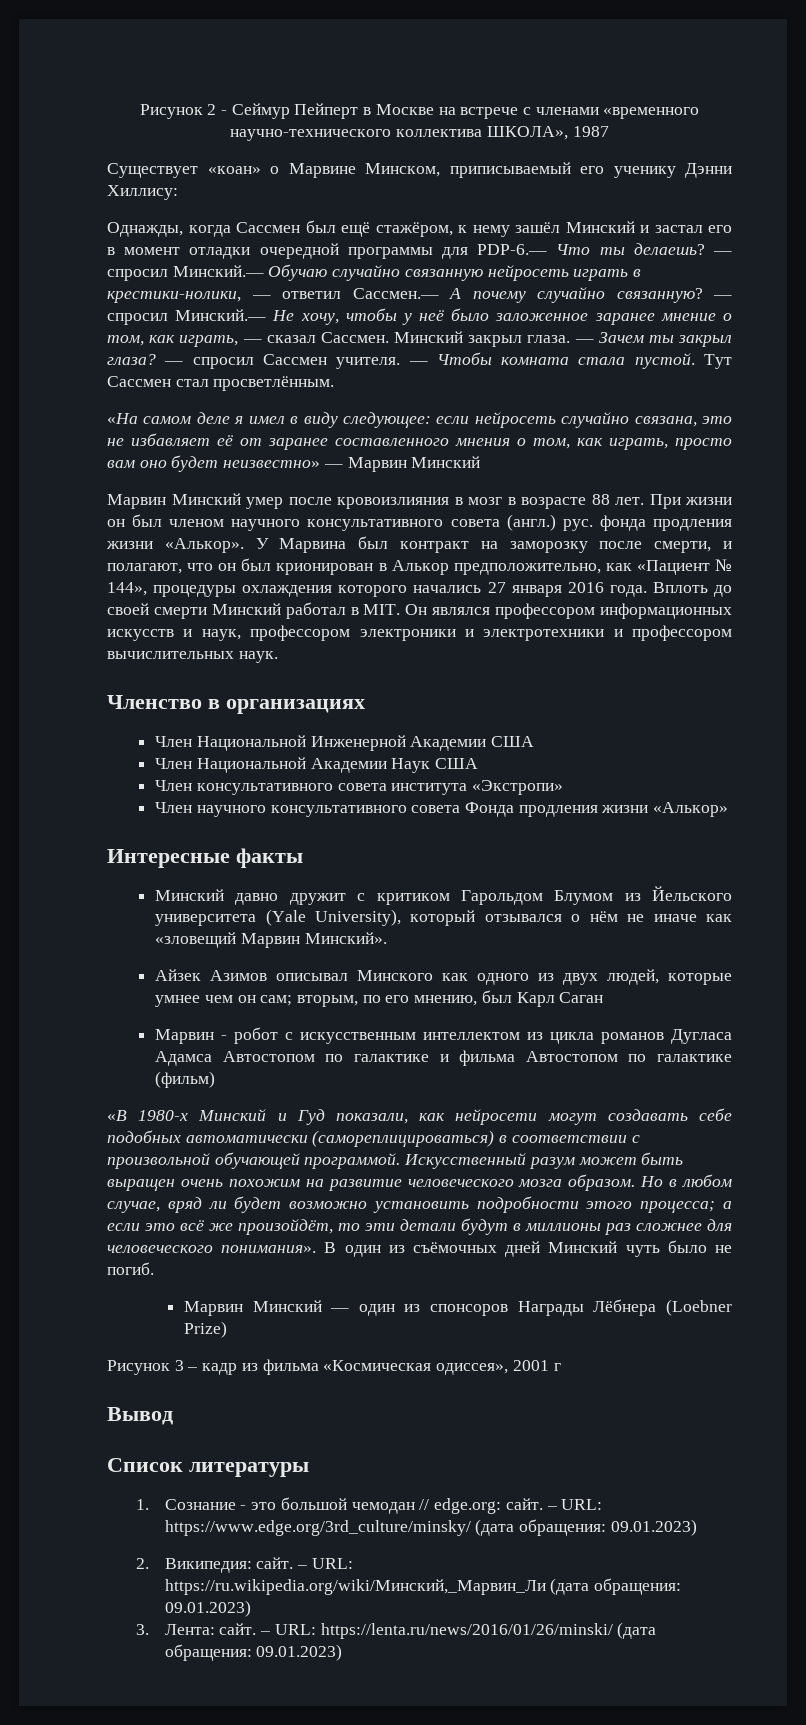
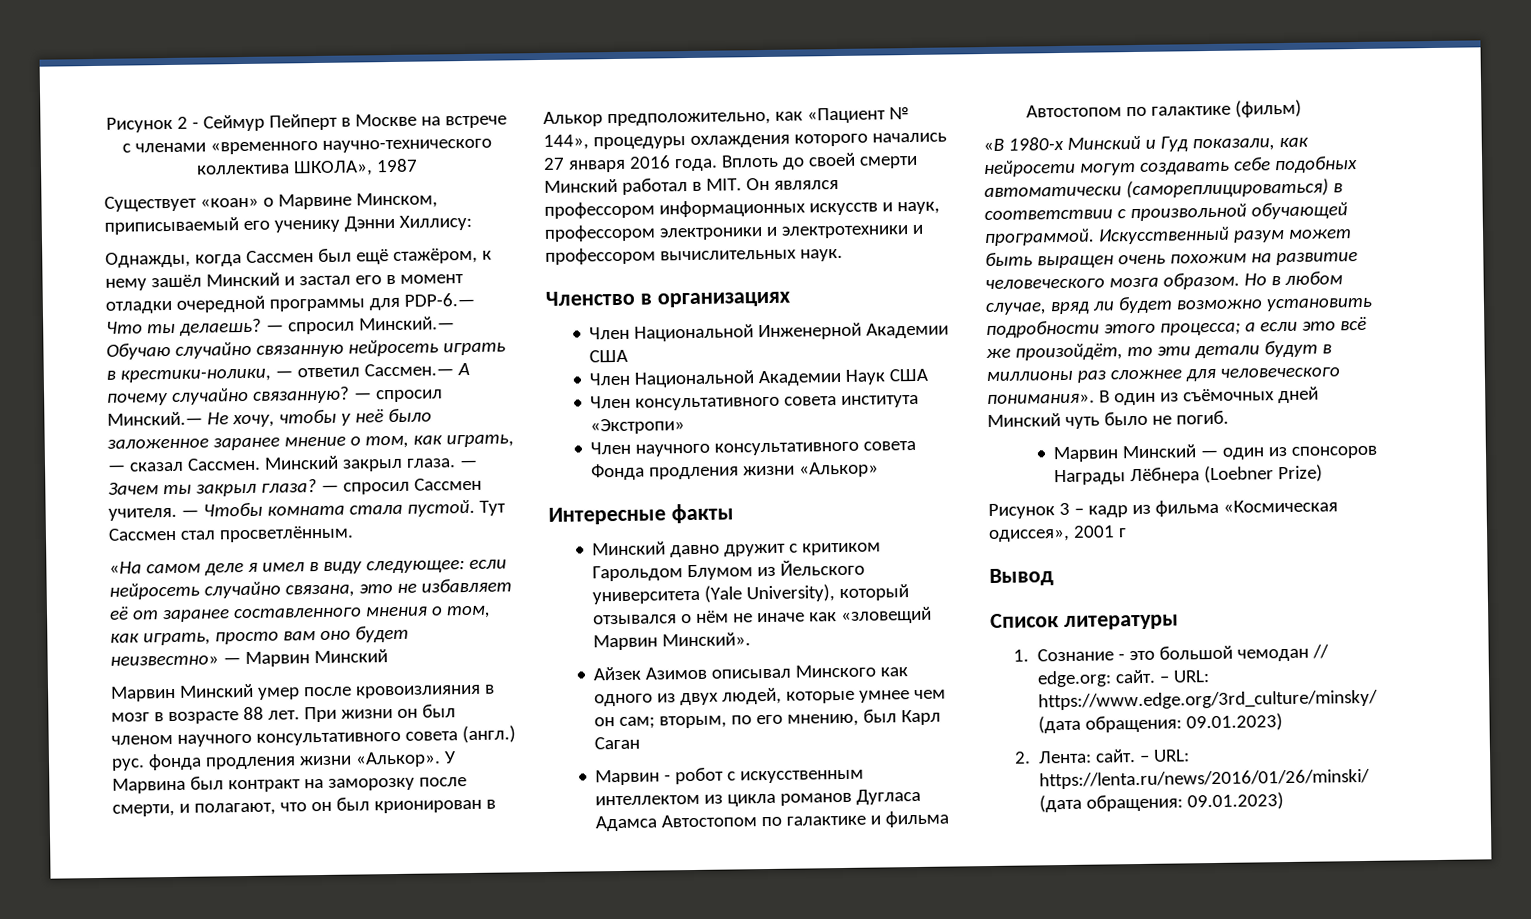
- 2. Википедия: сайт. – URL: https://ru.wikipedia.org/wiki/Минский,_Марвин_Ли (дата обращения: 09.01.2023)
- 3. Лента: сайт.
+ 2. Лента: сайт.

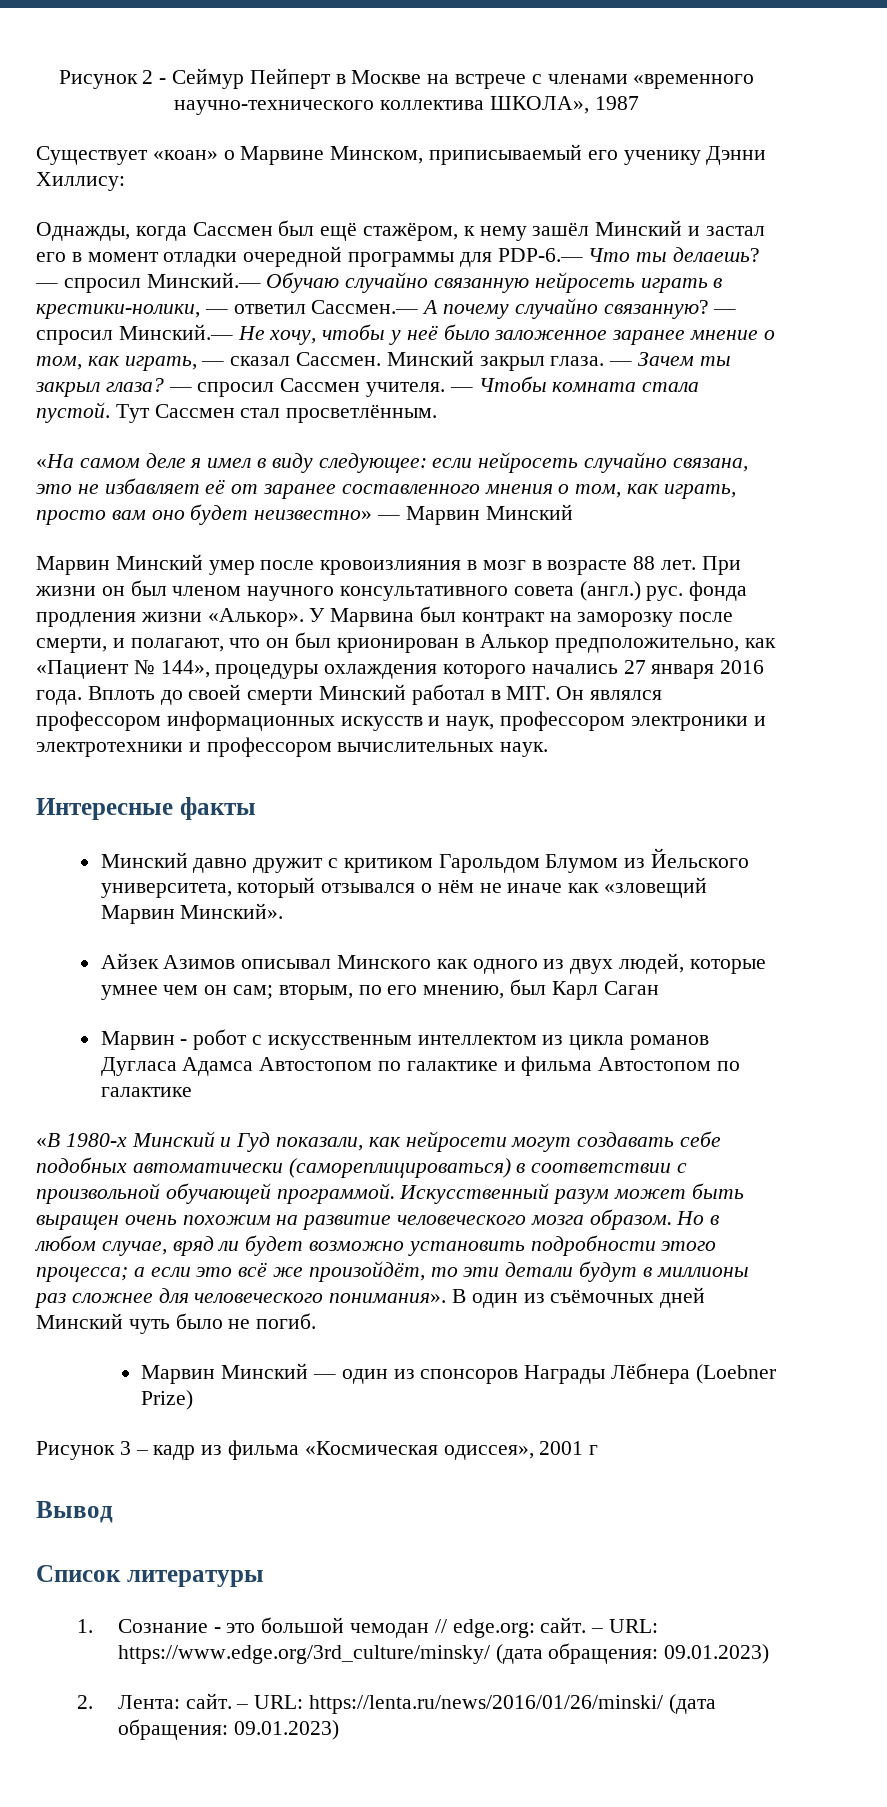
- Членство в организациях
- Член Национальной Инженерной Академии США
- Член Национальной Академии Наук США
- Член консультативного совета института «Экстропи»
- Член научного консультативного совета Фонда продления жизни «Алькор»
- Минский давно дружит с критиком Гарольдом Блумом из Йельского университета (Yale University), который отзывался о нём не иначе как «зловещий Марвин Минский».
+ Минский давно дружит с критиком Гарольдом Блумом из Йельского университета, который отзывался о нём не иначе как «зловещий Марвин Минский».
- Марвин - робот с искусственным интеллектом из цикла романов Дугласа Адамса Автостопом по галактике и фильма Автостопом по галактике (фильм)
+ Марвин - робот с искусственным интеллектом из цикла романов Дугласа Адамса Автостопом по галактике и фильма Автостопом по галактике

